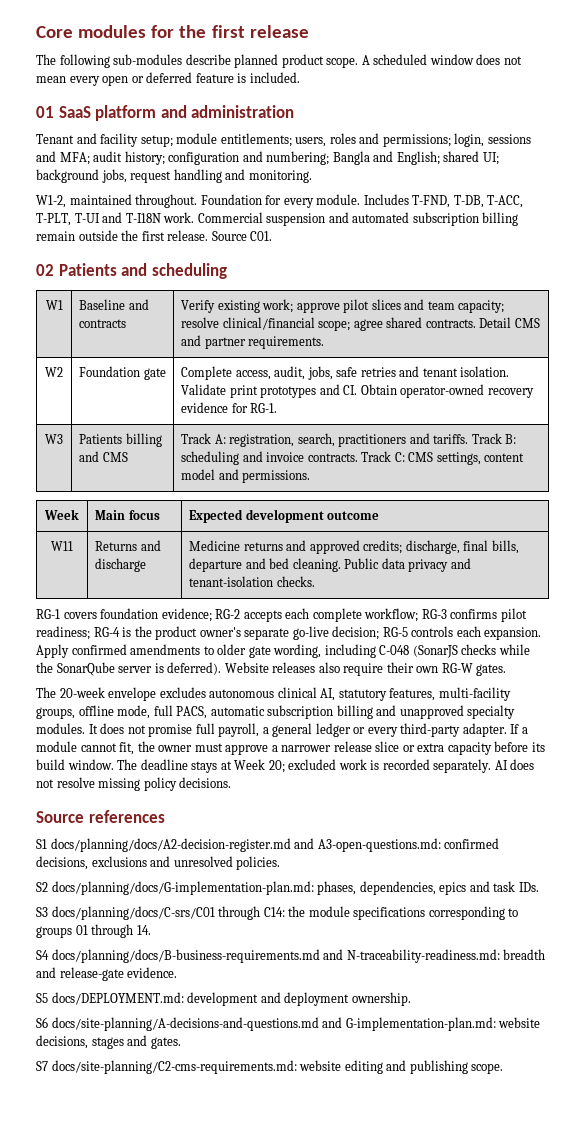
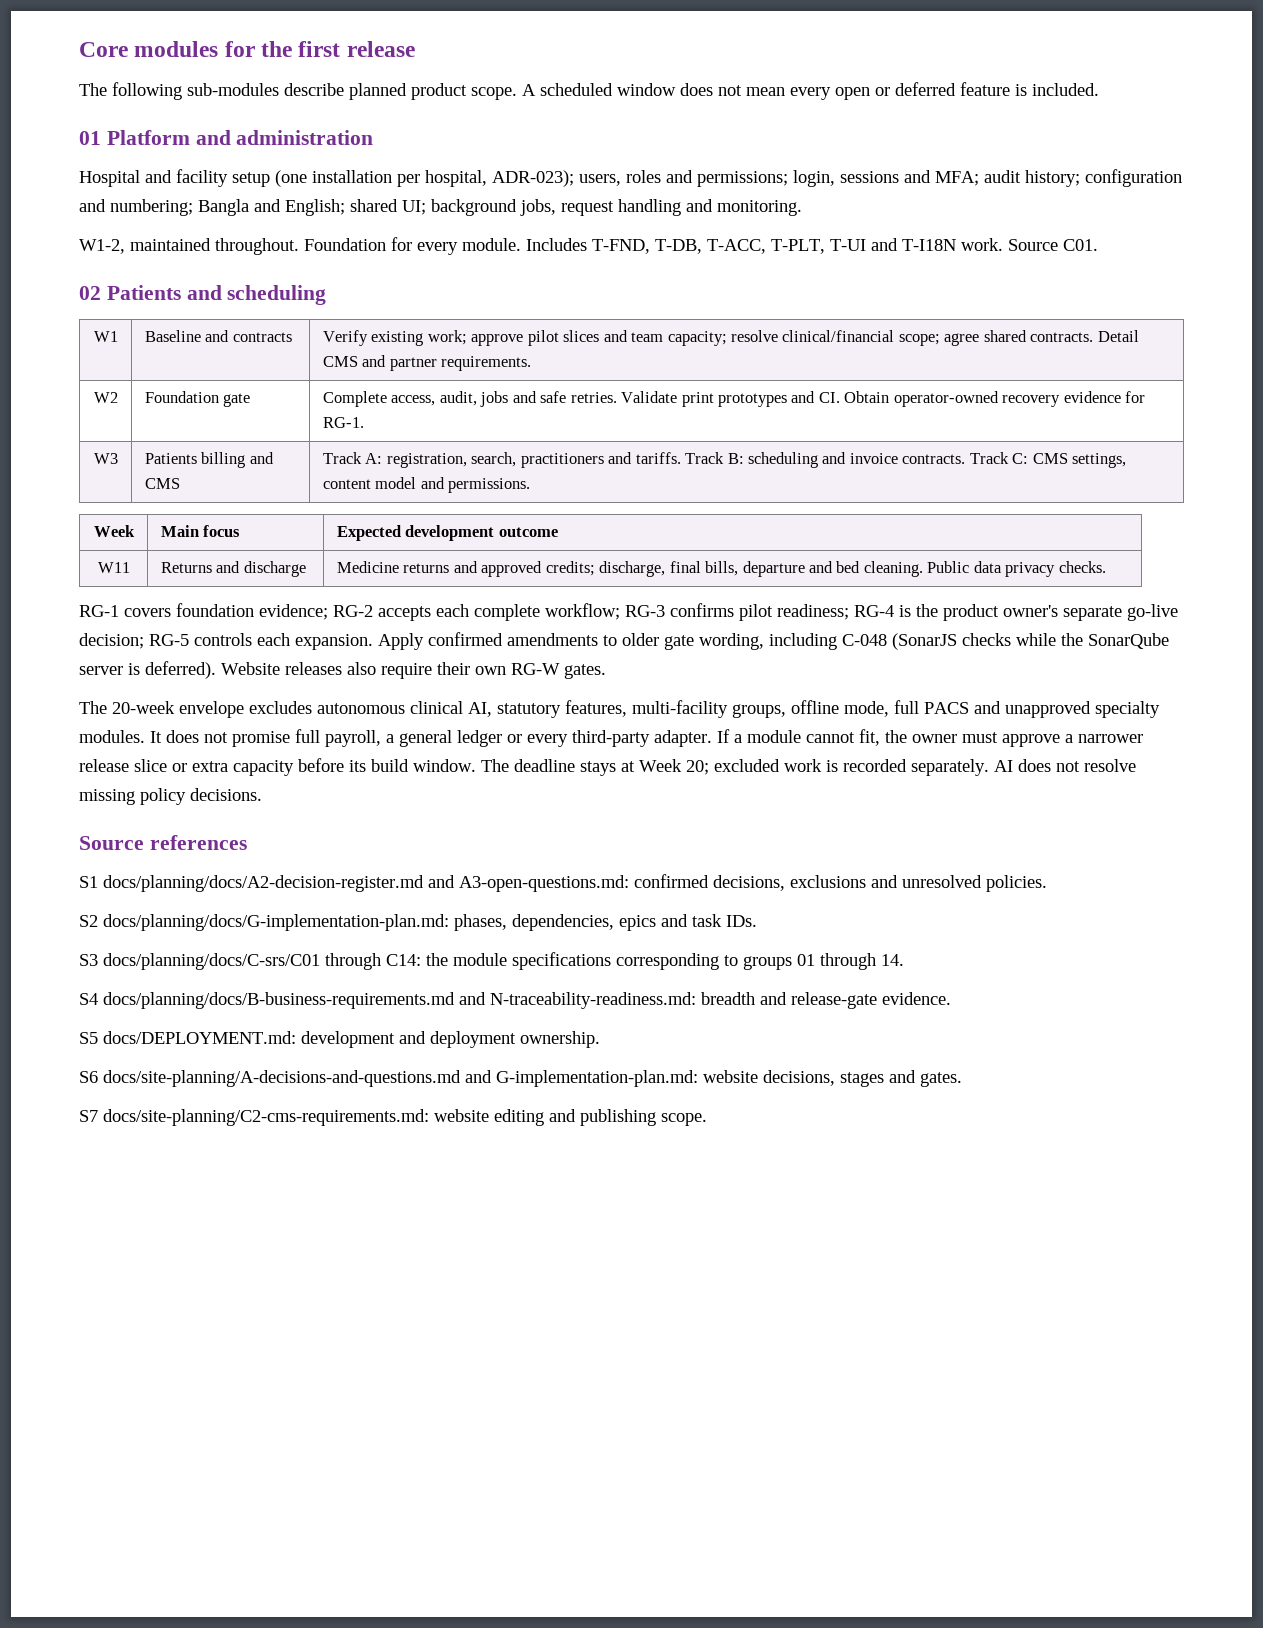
- 01 SaaS platform and administration
+ 01 Platform and administration
- Tenant and facility setup; module entitlements; users, roles and permissions; login, sessions and MFA; audit history; configuration and numbering; Bangla and English; shared UI; background jobs, request handling and monitoring.
+ Hospital and facility setup (one installation per hospital, ADR-023); users, roles and permissions; login, sessions and MFA; audit history; configuration and numbering; Bangla and English; shared UI; background jobs, request handling and monitoring.
- Commercial suspension and automated subscription billing remain outside the first release.
- W2 | Foundation gate | Complete access, audit, jobs, safe retries and tenant isolation. Validate print prototypes and CI. Obtain operator-owned recovery evidence for RG-1.
+ W2 | Foundation gate | Complete access, audit, jobs and safe retries. Validate print prototypes and CI. Obtain operator-owned recovery evidence for RG-1.
- W11 | Returns and discharge | Medicine returns and approved credits; discharge, final bills, departure and bed cleaning. Public data privacy and tenant-isolation checks.
+ W11 | Returns and discharge | Medicine returns and approved credits; discharge, final bills, departure and bed cleaning. Public data privacy checks.
- The 20-week envelope excludes autonomous clinical AI, statutory features, multi-facility groups, offline mode, full PACS, automatic subscription billing and unapproved specialty modules.
+ The 20-week envelope excludes autonomous clinical AI, statutory features, multi-facility groups, offline mode, full PACS and unapproved specialty modules.

